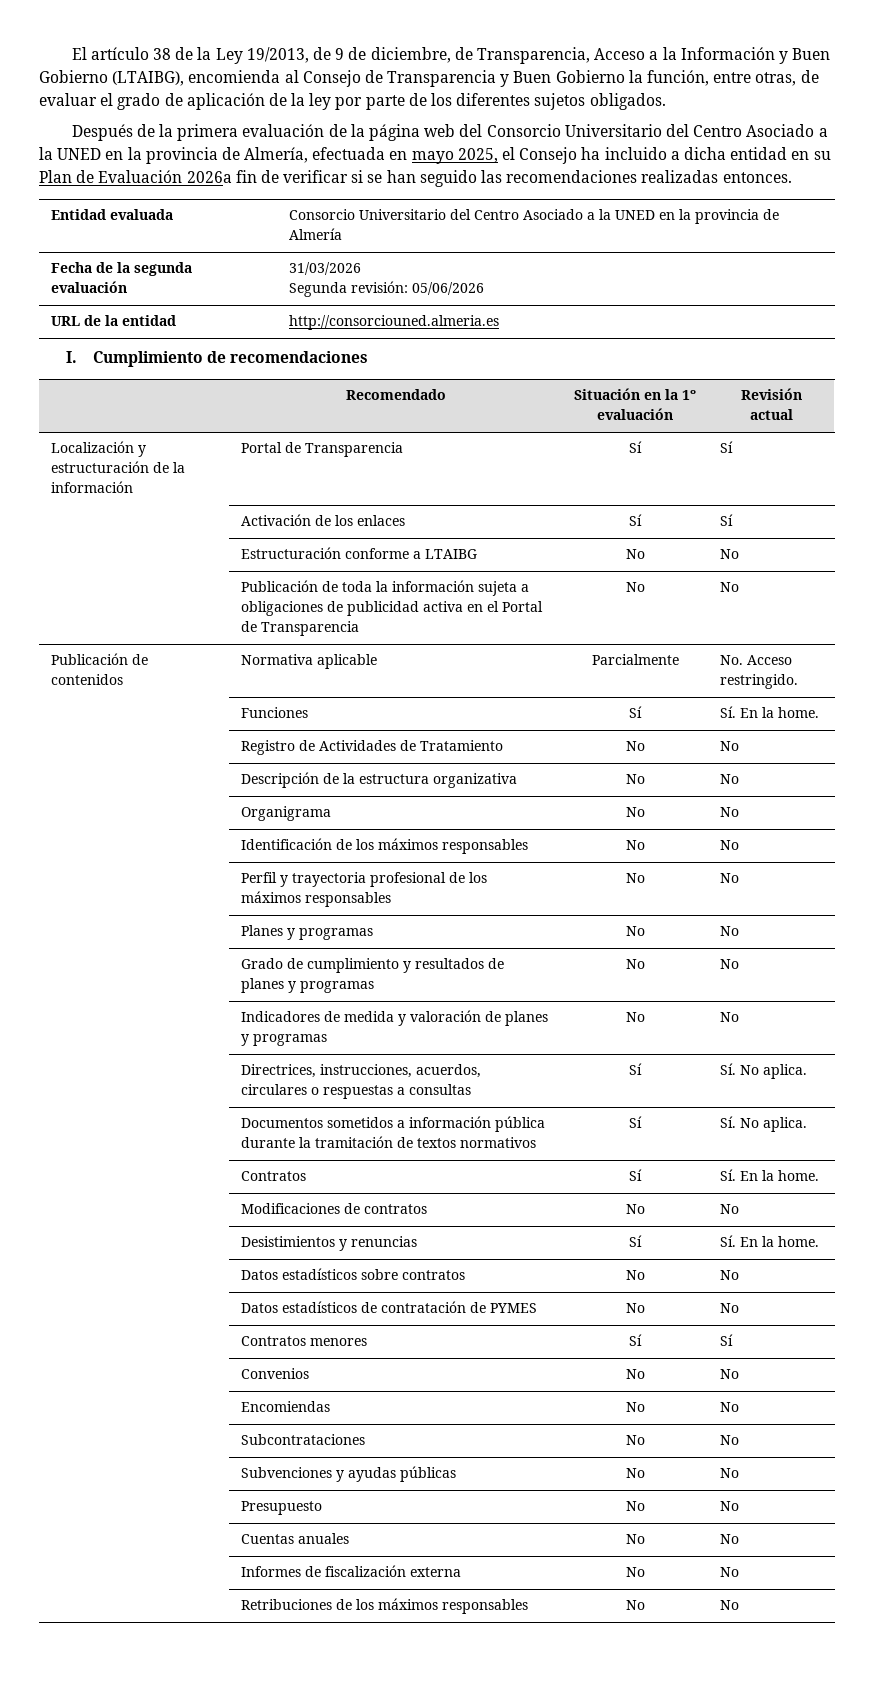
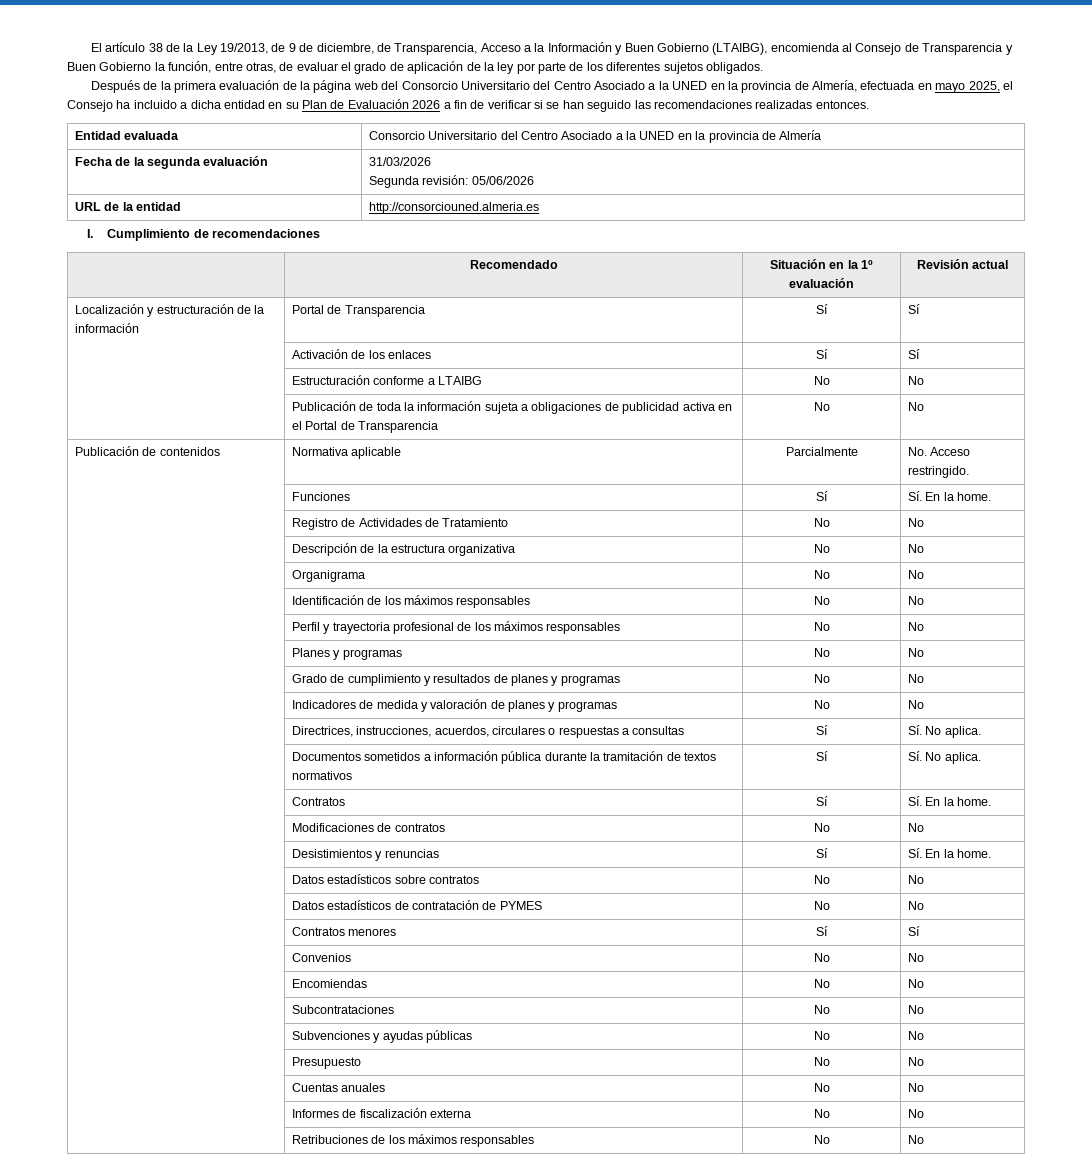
- Después de la primera evaluación de la página web del Consorcio Universitario del Centro Asociado a la UNED en la provincia de Almería, efectuada en mayo 2025, el Consejo ha incluido a dicha entidad en su Plan de Evaluación 2026a fin de verificar si se han seguido las recomendaciones realizadas entonces.
+ Después de la primera evaluación de la página web del Consorcio Universitario del Centro Asociado a la UNED en la provincia de Almería, efectuada en mayo 2025, el Consejo ha incluido a dicha entidad en su Plan de Evaluación 2026 a fin de verificar si se han seguido las recomendaciones realizadas entonces.

